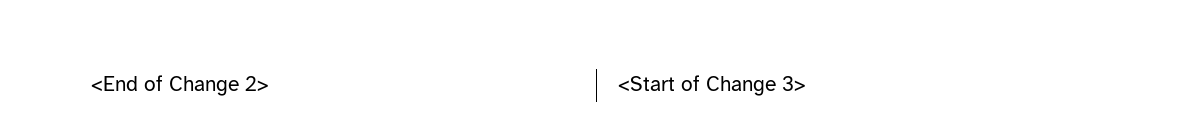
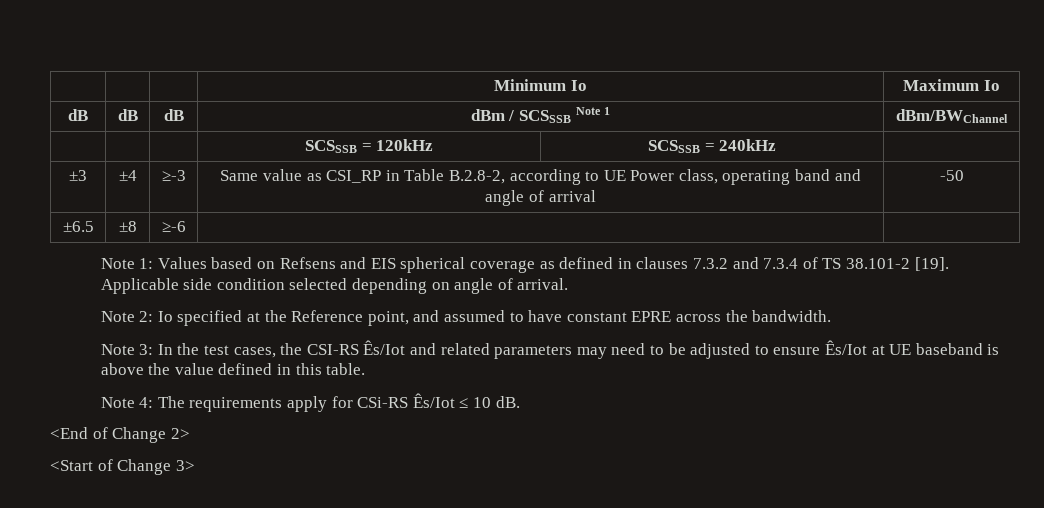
+ | | | Minimum Io | Maximum Io
+ dB | dB | dB | dBm / SCSSSB Note 1 | dBm/BWChannel
+ | | | SCSSSB = 120kHz | SCSSSB = 240kHz |
+ ±3 | ±4 | ≥-3 | Same value as CSI_RP in Table B.2.8-2, according to UE Power class, operating band and angle of arrival | -50
+ ±6.5 | ±8 | ≥-6 | |
+ Note 1: Values based on Refsens and EIS spherical coverage as defined in clauses 7.3.2 and 7.3.4 of TS 38.101-2 [19]. Applicable side condition selected depending on angle of arrival.
+ Note 2: Io specified at the Reference point, and assumed to have constant EPRE across the bandwidth.
+ Note 3: In the test cases, the CSI-RS Ês/Iot and related parameters may need to be adjusted to ensure Ês/Iot at UE baseband is above the value defined in this table.
+ Note 4: The requirements apply for CSi-RS Ês/Iot ≤ 10 dB.

